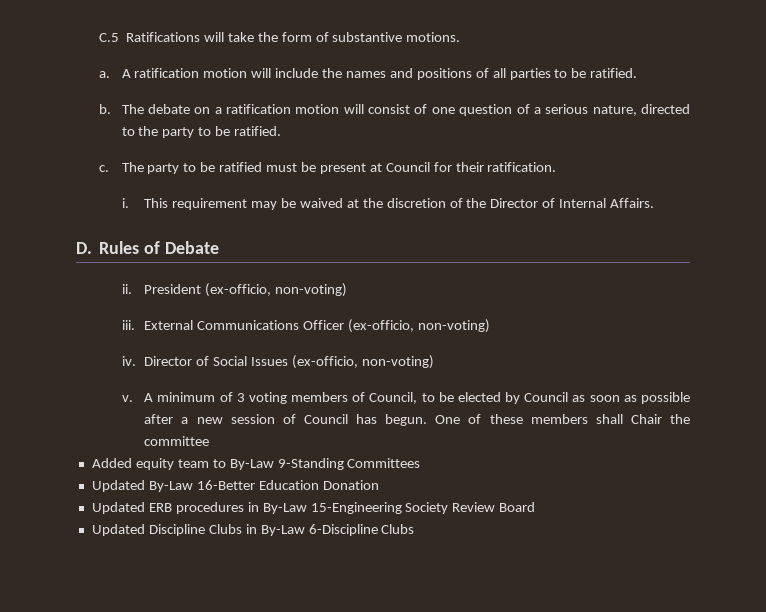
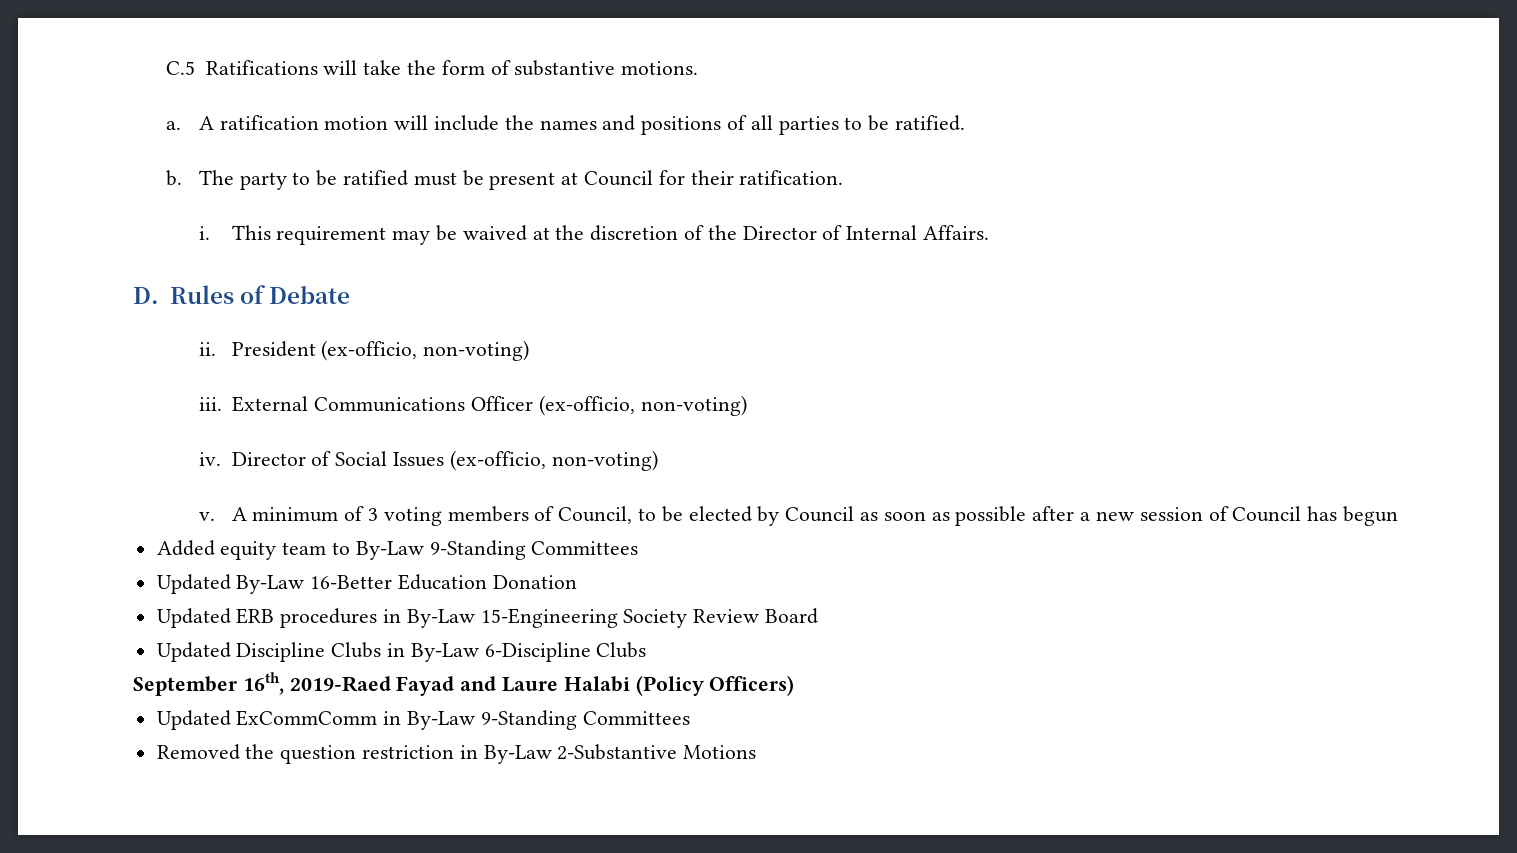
- The debate on a ratification motion will consist of one question of a serious nature, directed to the party to be ratified.
- c. The party to be ratified must be present at Council for their ratification.
+ The party to be ratified must be present at Council for their ratification.
- A minimum of 3 voting members of Council, to be elected by Council as soon as possible after a new session of Council has begun. One of these members shall Chair the committee
+ A minimum of 3 voting members of Council, to be elected by Council as soon as possible after a new session of Council has begun
+ September 16th, 2019-Raed Fayad and Laure Halabi (Policy Officers)
+ Updated ExCommComm in By-Law 9-Standing Committees
+ Removed the question restriction in By-Law 2-Substantive Motions

